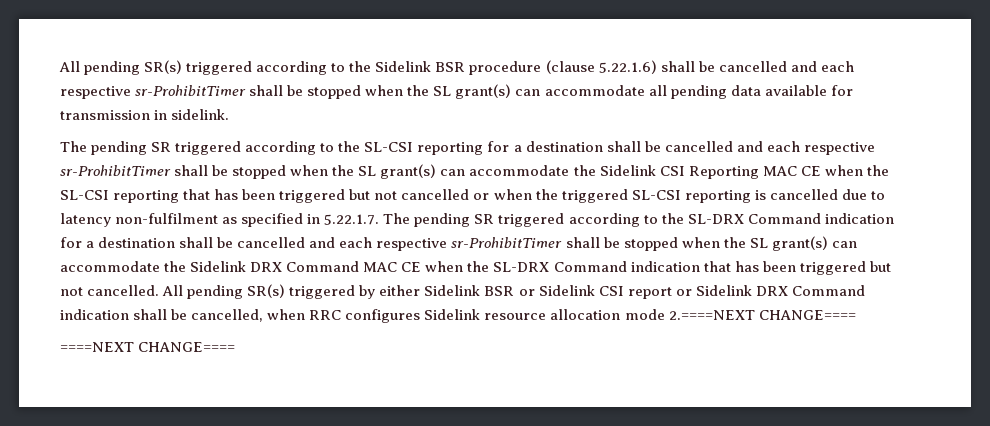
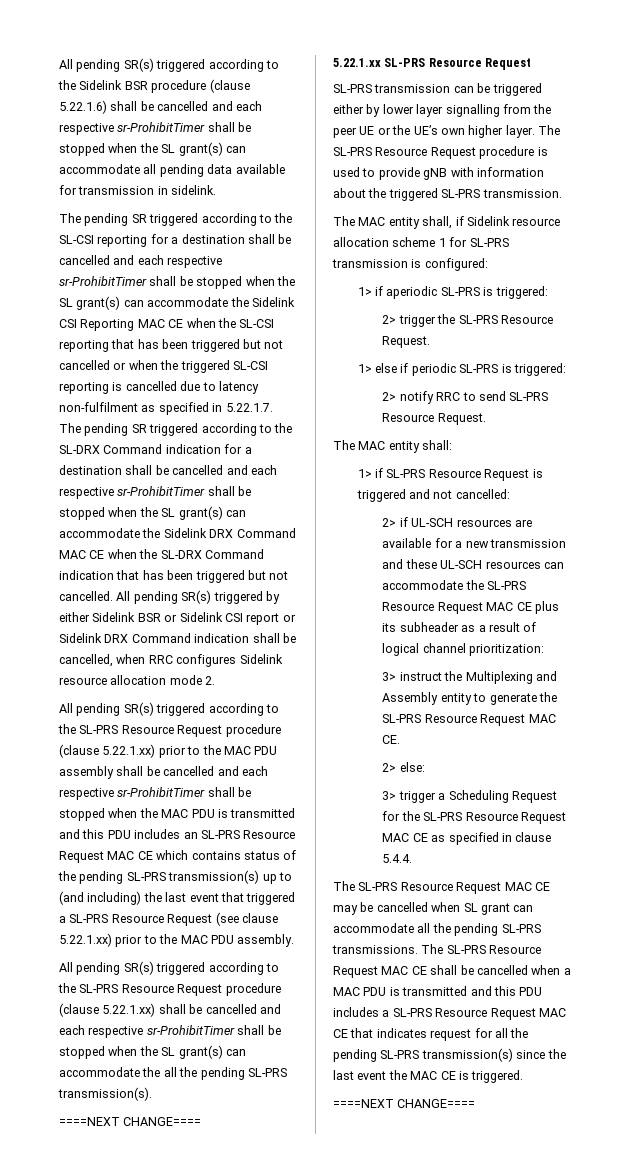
- All pending SR(s) triggered by either Sidelink BSR or Sidelink CSI report or Sidelink DRX Command indication shall be cancelled, when RRC configures Sidelink resource allocation mode 2.====NEXT CHANGE====
+ All pending SR(s) triggered by either Sidelink BSR or Sidelink CSI report or Sidelink DRX Command indication shall be cancelled, when RRC configures Sidelink resource allocation mode 2.
+ All pending SR(s) triggered according to the SL-PRS Resource Request procedure (clause 5.22.1.xx) prior to the MAC PDU assembly shall be cancelled and each respective sr-ProhibitTimer shall be stopped when the MAC PDU is transmitted and this PDU includes an SL-PRS Resource Request MAC CE which contains status of the pending SL-PRS transmission(s) up to (and including) the last event that triggered a SL-PRS Resource Request (see clause 5.22.1.xx) prior to the MAC PDU assembly.
+ All pending SR(s) triggered according to the SL-PRS Resource Request procedure (clause 5.22.1.xx) shall be cancelled and each respective sr-ProhibitTimer shall be stopped when the SL grant(s) can accommodate the all the pending SL-PRS transmission(s).
+ ====NEXT CHANGE====
+ 5.22.1.xx SL-PRS Resource Request
+ SL-PRS transmission can be triggered either by lower layer signalling from the peer UE or the UE’s own higher layer. The SL-PRS Resource Request procedure is used to provide gNB with information about the triggered SL-PRS transmission.
+ The MAC entity shall, if Sidelink resource allocation scheme 1 for SL-PRS transmission is configured:
+ 1> if aperiodic SL-PRS is triggered:
+ 2> trigger the SL-PRS Resource Request.
+ 1> else if periodic SL-PRS is triggered:
+ 2> notify RRC to send SL-PRS Resource Request.
+ The MAC entity shall:
+ 1> if SL-PRS Resource Request is triggered and not cancelled:
+ 2> if UL-SCH resources are available for a new transmission and these UL-SCH resources can accommodate the SL-PRS Resource Request MAC CE plus its subheader as a result of logical channel prioritization:
+ 3> instruct the Multiplexing and Assembly entity to generate the SL-PRS Resource Request MAC CE.
+ 2> else:
+ 3> trigger a Scheduling Request for the SL-PRS Resource Request MAC CE as specified in clause 5.4.4.
+ The SL-PRS Resource Request MAC CE may be cancelled when SL grant can accommodate all the pending SL-PRS transmissions. The SL-PRS Resource Request MAC CE shall be cancelled when a MAC PDU is transmitted and this PDU includes a SL-PRS Resource Request MAC CE that indicates request for all the pending SL-PRS transmission(s) since the last event the MAC CE is triggered.

